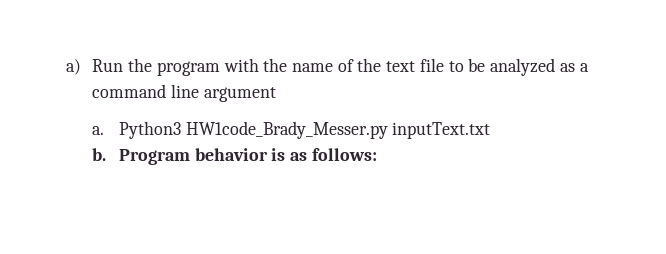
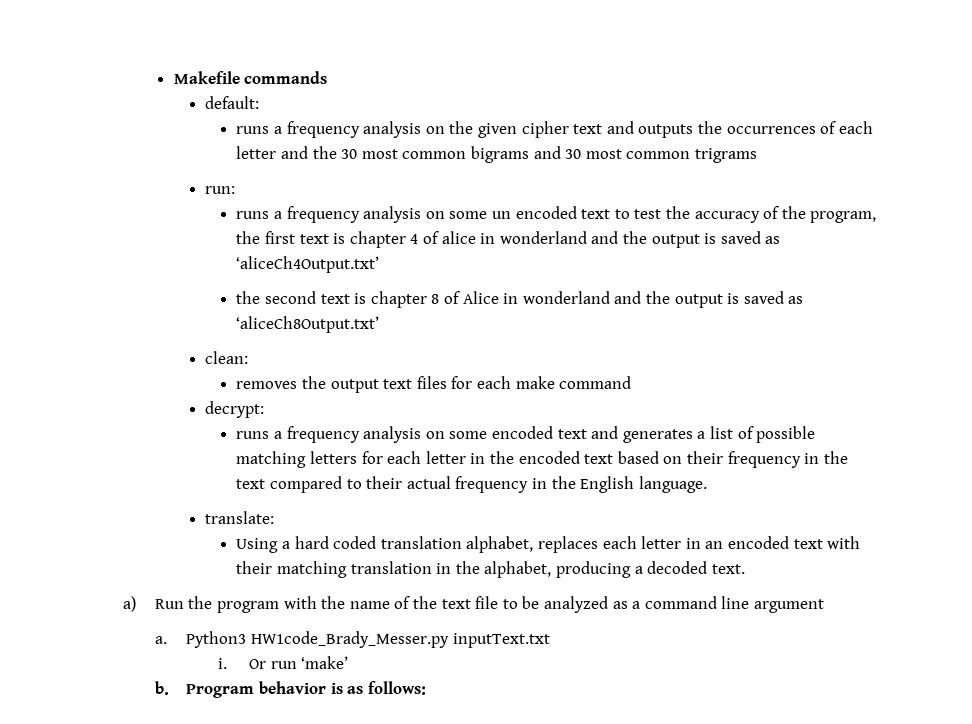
+ Makefile commands
+ default:
+ runs a frequency analysis on the given cipher text and outputs the occurrences of each letter and the 30 most common bigrams and 30 most common trigrams
+ run:
+ runs a frequency analysis on some un encoded text to test the accuracy of the program, the first text is chapter 4 of alice in wonderland and the output is saved as ‘aliceCh4Output.txt’
+ the second text is chapter 8 of Alice in wonderland and the output is saved as ‘aliceCh8Output.txt’
+ clean:
+ removes the output text files for each make command
+ decrypt:
+ runs a frequency analysis on some encoded text and generates a list of possible matching letters for each letter in the encoded text based on their frequency in the text compared to their actual frequency in the English language.
+ translate:
+ Using a hard coded translation alphabet, replaces each letter in an encoded text with their matching translation in the alphabet, producing a decoded text.
+ i. Or run ‘make’

